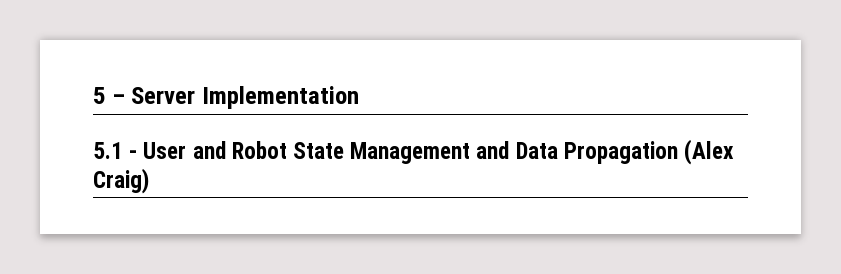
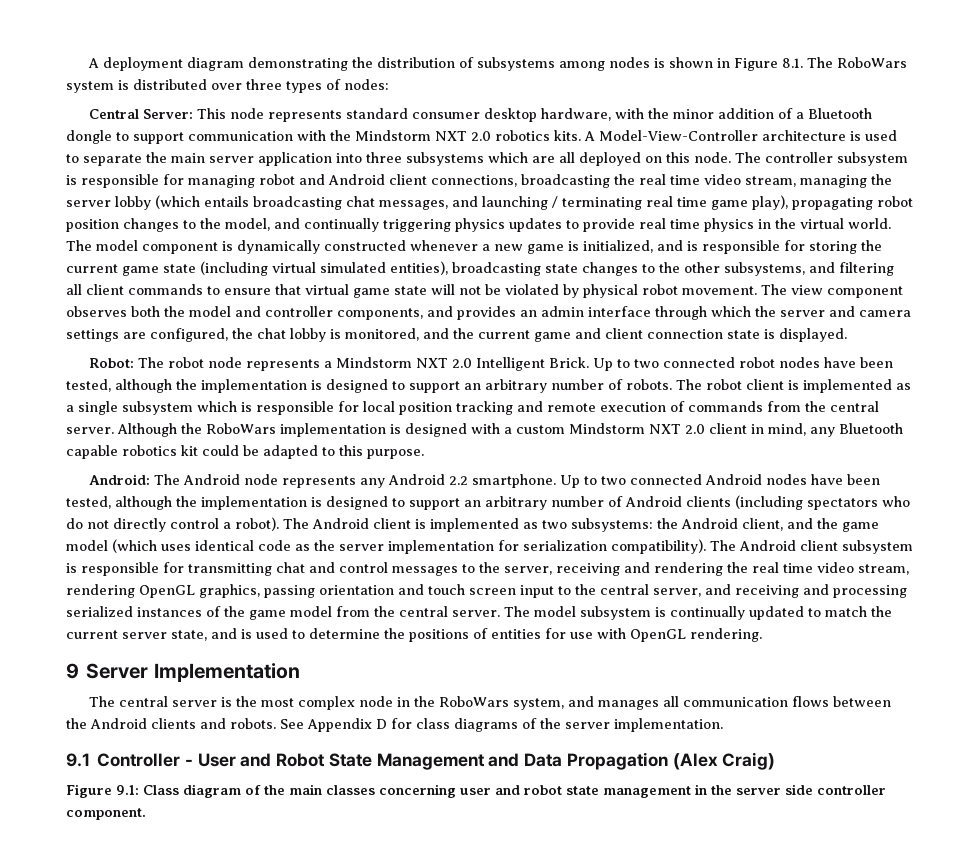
- 5 – Server Implementation
- 5.1 - User and Robot State Management and Data Propagation (Alex Craig)
+ A deployment diagram demonstrating the distribution of subsystems among nodes is shown in Figure 8.1. The RoboWars system is distributed over three types of nodes:
+ Central Server: This node represents standard consumer desktop hardware, with the minor addition of a Bluetooth dongle to support communication with the Mindstorm NXT 2.0 robotics kits. A Model-View-Controller architecture is used to separate the main server application into three subsystems which are all deployed on this node. The controller subsystem is responsible for managing robot and Android client connections, broadcasting the real time video stream, managing the server lobby (which entails broadcasting chat messages, and launching / terminating real time game play), propagating robot position changes to the model, and continually triggering physics updates to provide real time physics in the virtual world. The model component is dynamically constructed whenever a new game is initialized, and is responsible for storing the current game state (including virtual simulated entities), broadcasting state changes to the other subsystems, and filtering all client commands to ensure that virtual game state will not be violated by physical robot movement. The view component observes both the model and controller components, and provides an admin interface through which the server and camera settings are configured, the chat lobby is monitored, and the current game and client connection state is displayed.
+ Robot: The robot node represents a Mindstorm NXT 2.0 Intelligent Brick. Up to two connected robot nodes have been tested, although the implementation is designed to support an arbitrary number of robots. The robot client is implemented as a single subsystem which is responsible for local position tracking and remote execution of commands from the central server. Although the RoboWars implementation is designed with a custom Mindstorm NXT 2.0 client in mind, any Bluetooth capable robotics kit could be adapted to this purpose.
+ Android: The Android node represents any Android 2.2 smartphone. Up to two connected Android nodes have been tested, although the implementation is designed to support an arbitrary number of Android clients (including spectators who do not directly control a robot). The Android client is implemented as two subsystems: the Android client, and the game model (which uses identical code as the server implementation for serialization compatibility). The Android client subsystem is responsible for transmitting chat and control messages to the server, receiving and rendering the real time video stream, rendering OpenGL graphics, passing orientation and touch screen input to the central server, and receiving and processing serialized instances of the game model from the central server. The model subsystem is continually updated to match the current server state, and is used to determine the positions of entities for use with OpenGL rendering.
+ 9 Server Implementation
+ The central server is the most complex node in the RoboWars system, and manages all communication flows between the Android clients and robots. See Appendix D for class diagrams of the server implementation.
+ 9.1 Controller - User and Robot State Management and Data Propagation (Alex Craig)
+ Figure 9.1: Class diagram of the main classes concerning user and robot state management in the server side controller component.

